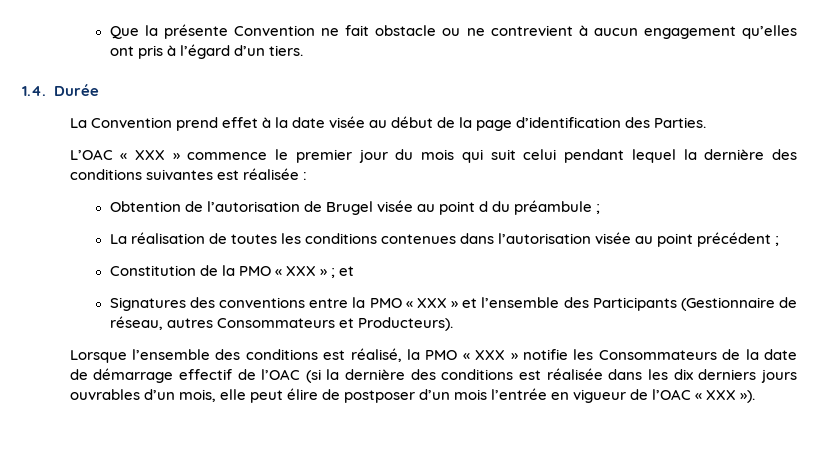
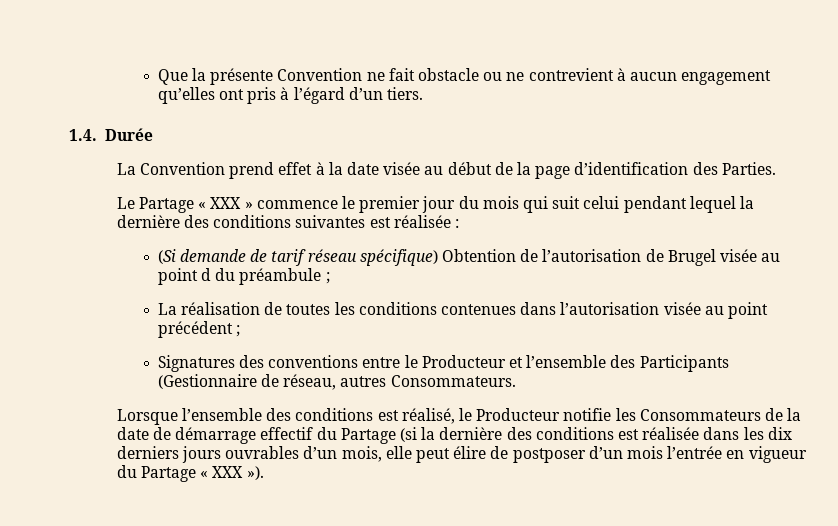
- L’OAC « XXX » commence le premier jour du mois qui suit celui pendant lequel la dernière des conditions suivantes est réalisée :
+ Le Partage « XXX » commence le premier jour du mois qui suit celui pendant lequel la dernière des conditions suivantes est réalisée :
- Obtention de l’autorisation de Brugel visée au point d du préambule ;
+ (Si demande de tarif réseau spécifique) Obtention de l’autorisation de Brugel visée au point d du préambule ;
- Constitution de la PMO « XXX » ; et
- Signatures des conventions entre la PMO « XXX » et l’ensemble des Participants (Gestionnaire de réseau, autres Consommateurs et Producteurs).
+ Signatures des conventions entre le Producteur et l’ensemble des Participants (Gestionnaire de réseau, autres Consommateurs.
- Lorsque l’ensemble des conditions est réalisé, la PMO « XXX » notifie les Consommateurs de la date de démarrage effectif de l’OAC (si la dernière des conditions est réalisée dans les dix derniers jours ouvrables d’un mois, elle peut élire de postposer d’un mois l’entrée en vigueur de l’OAC « XXX »).
+ Lorsque l’ensemble des conditions est réalisé, le Producteur notifie les Consommateurs de la date de démarrage effectif du Partage (si la dernière des conditions est réalisée dans les dix derniers jours ouvrables d’un mois, elle peut élire de postposer d’un mois l’entrée en vigueur du Partage « XXX »).

